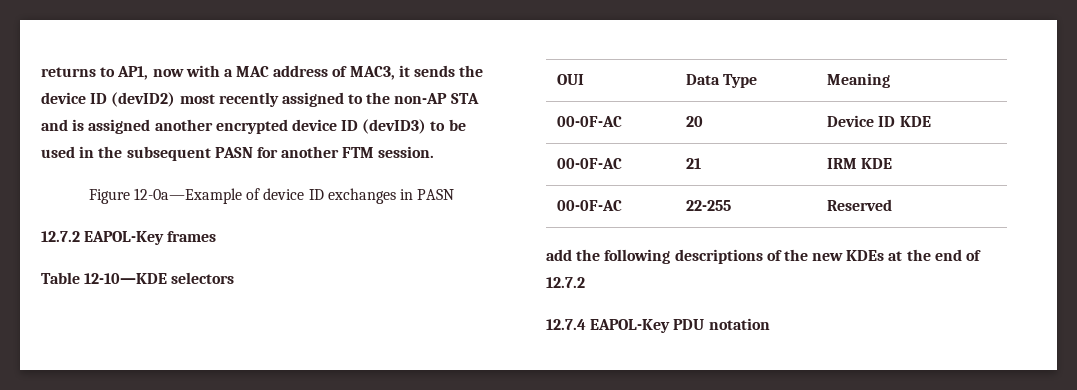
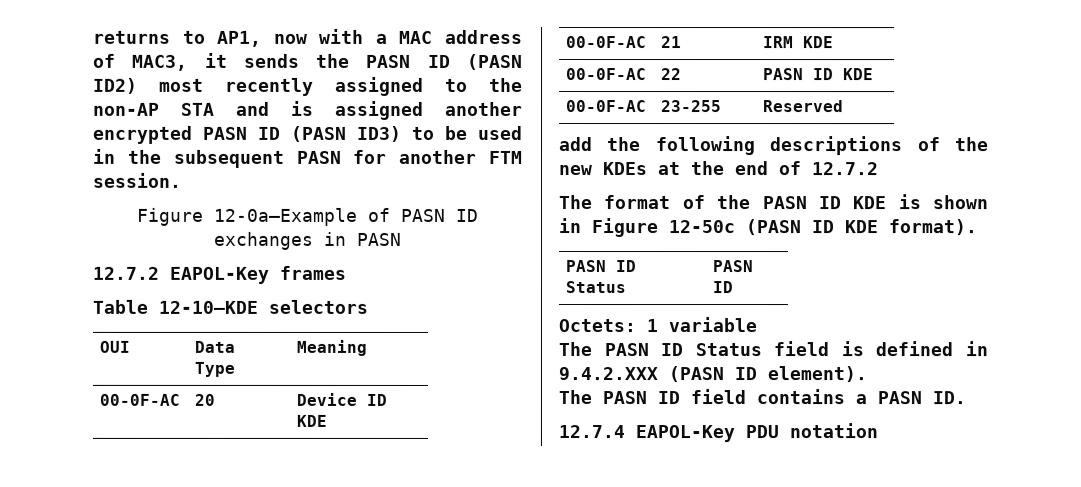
- returns to AP1, now with a MAC address of MAC3, it sends the device ID (devID2) most recently assigned to the non-AP STA and is assigned another encrypted device ID (devID3) to be used in the subsequent PASN for another FTM session.
+ returns to AP1, now with a MAC address of MAC3, it sends the PASN ID (PASN ID2) most recently assigned to the non-AP STA and is assigned another encrypted PASN ID (PASN ID3) to be used in the subsequent PASN for another FTM session.
- Figure 12-0a—Example of device ID exchanges in PASN
+ Figure 12-0a—Example of PASN ID exchanges in PASN
- 00-0F-AC | 22-255 | Reserved
+ 00-0F-AC | 22 | PASN ID KDE
+ 00-0F-AC | 23-255 | Reserved
+ The format of the PASN ID KDE is shown in Figure 12-50c (PASN ID KDE format).
+ PASN ID Status | PASN ID
+ Octets: 1 variable
+ The PASN ID Status field is defined in 9.4.2.XXX (PASN ID element).
+ The PASN ID field contains a PASN ID.

